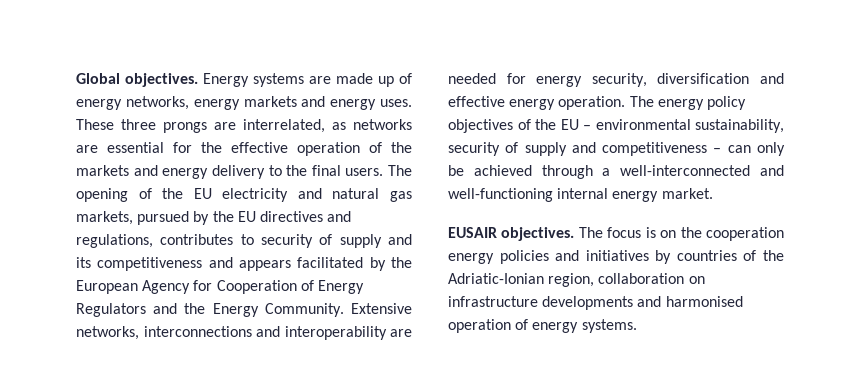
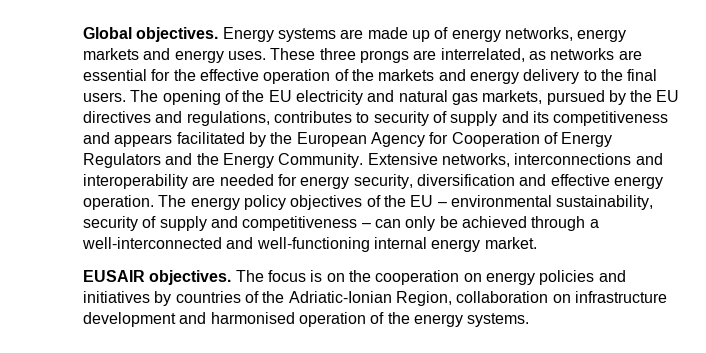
- The focus is on the cooperation energy policies and initiatives by countries of the Adriatic-Ionian region, collaboration on infrastructure developments and harmonised operation of energy systems.
+ The focus is on the cooperation on energy policies and initiatives by countries of the Adriatic-Ionian Region, collaboration on infrastructure development and harmonised operation of the energy systems.

